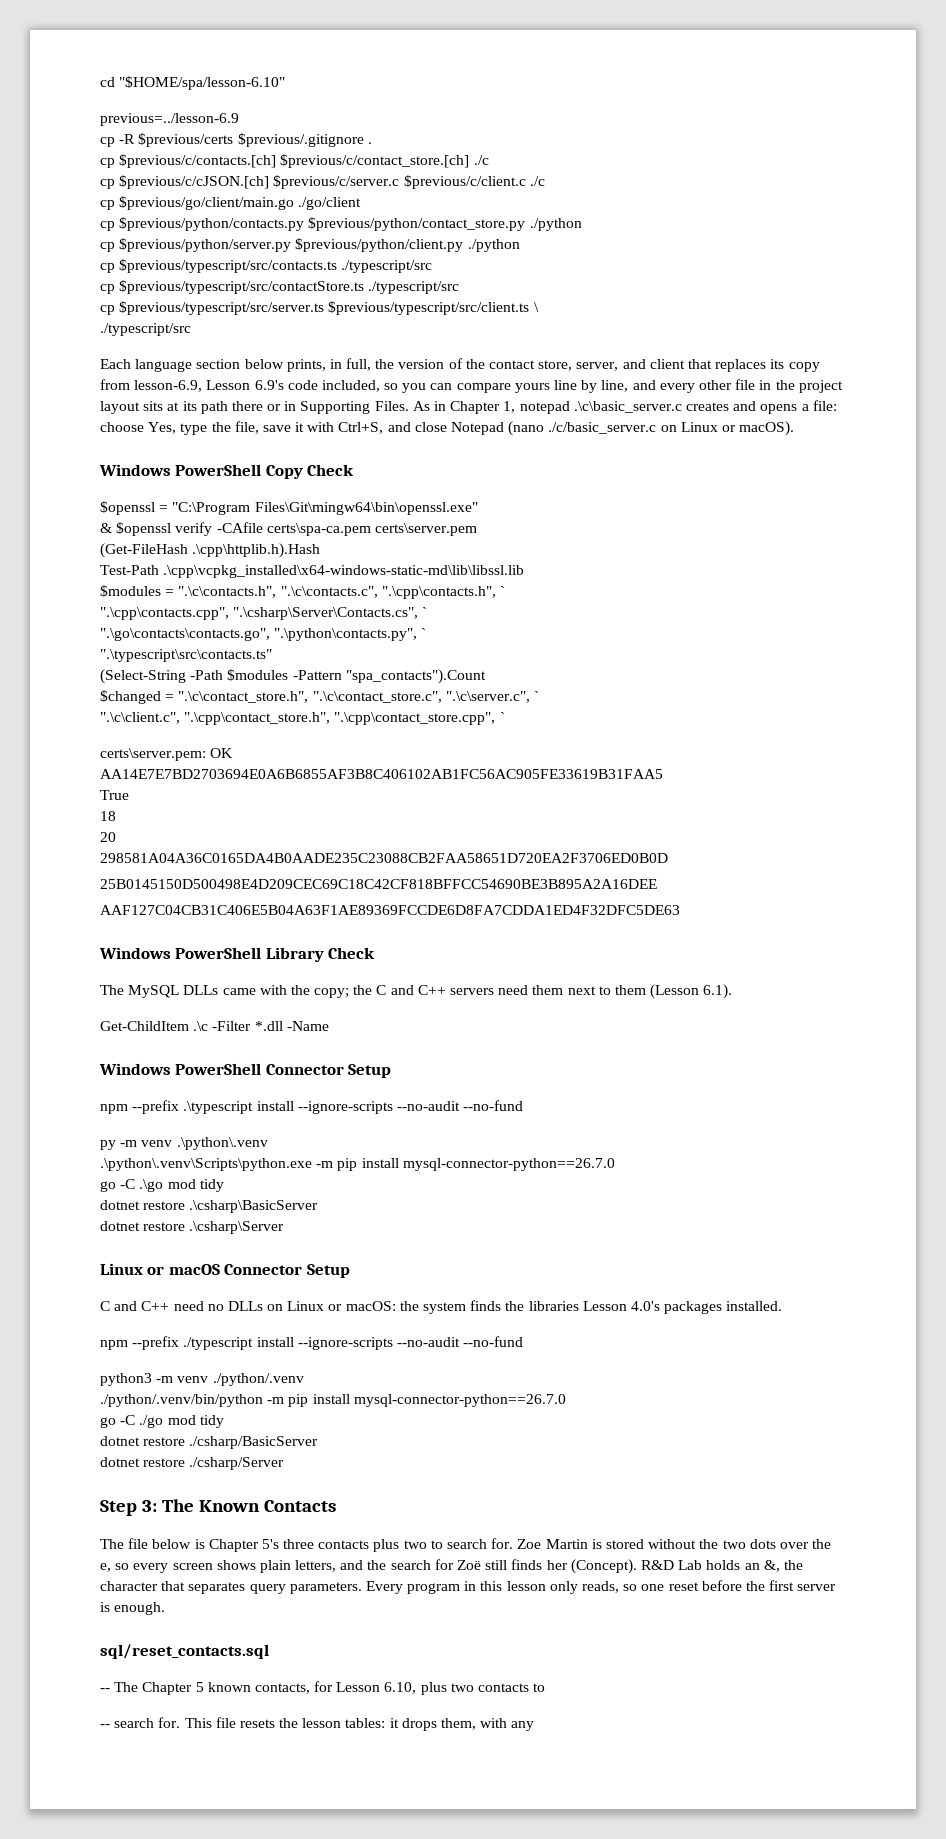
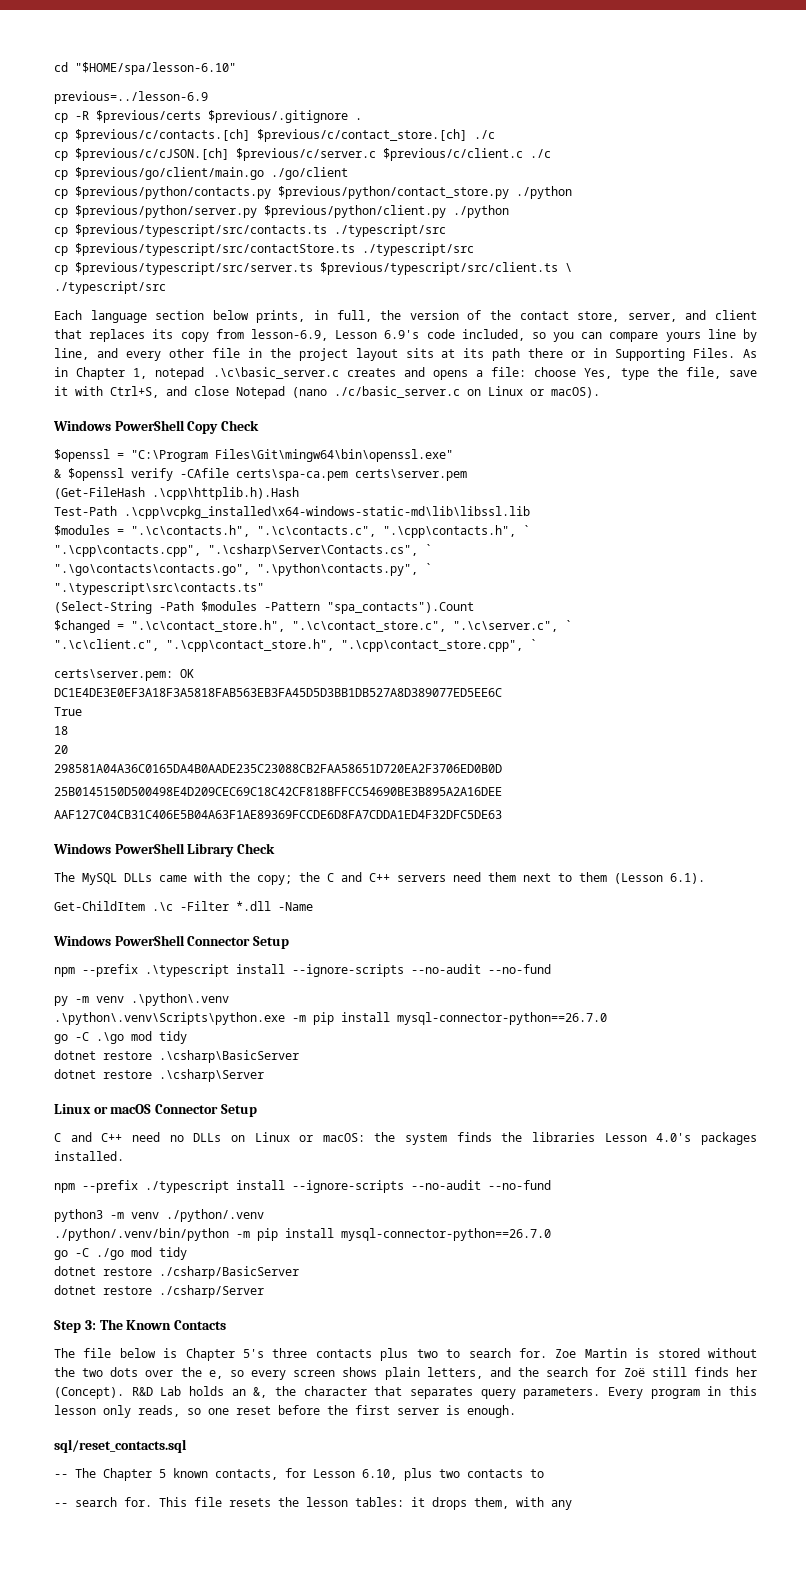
- AA14E7E7BD2703694E0A6B6855AF3B8C406102AB1FC56AC905FE33619B31FAA5
+ DC1E4DE3E0EF3A18F3A5818FAB563EB3FA45D5D3BB1DB527A8D389077ED5EE6C

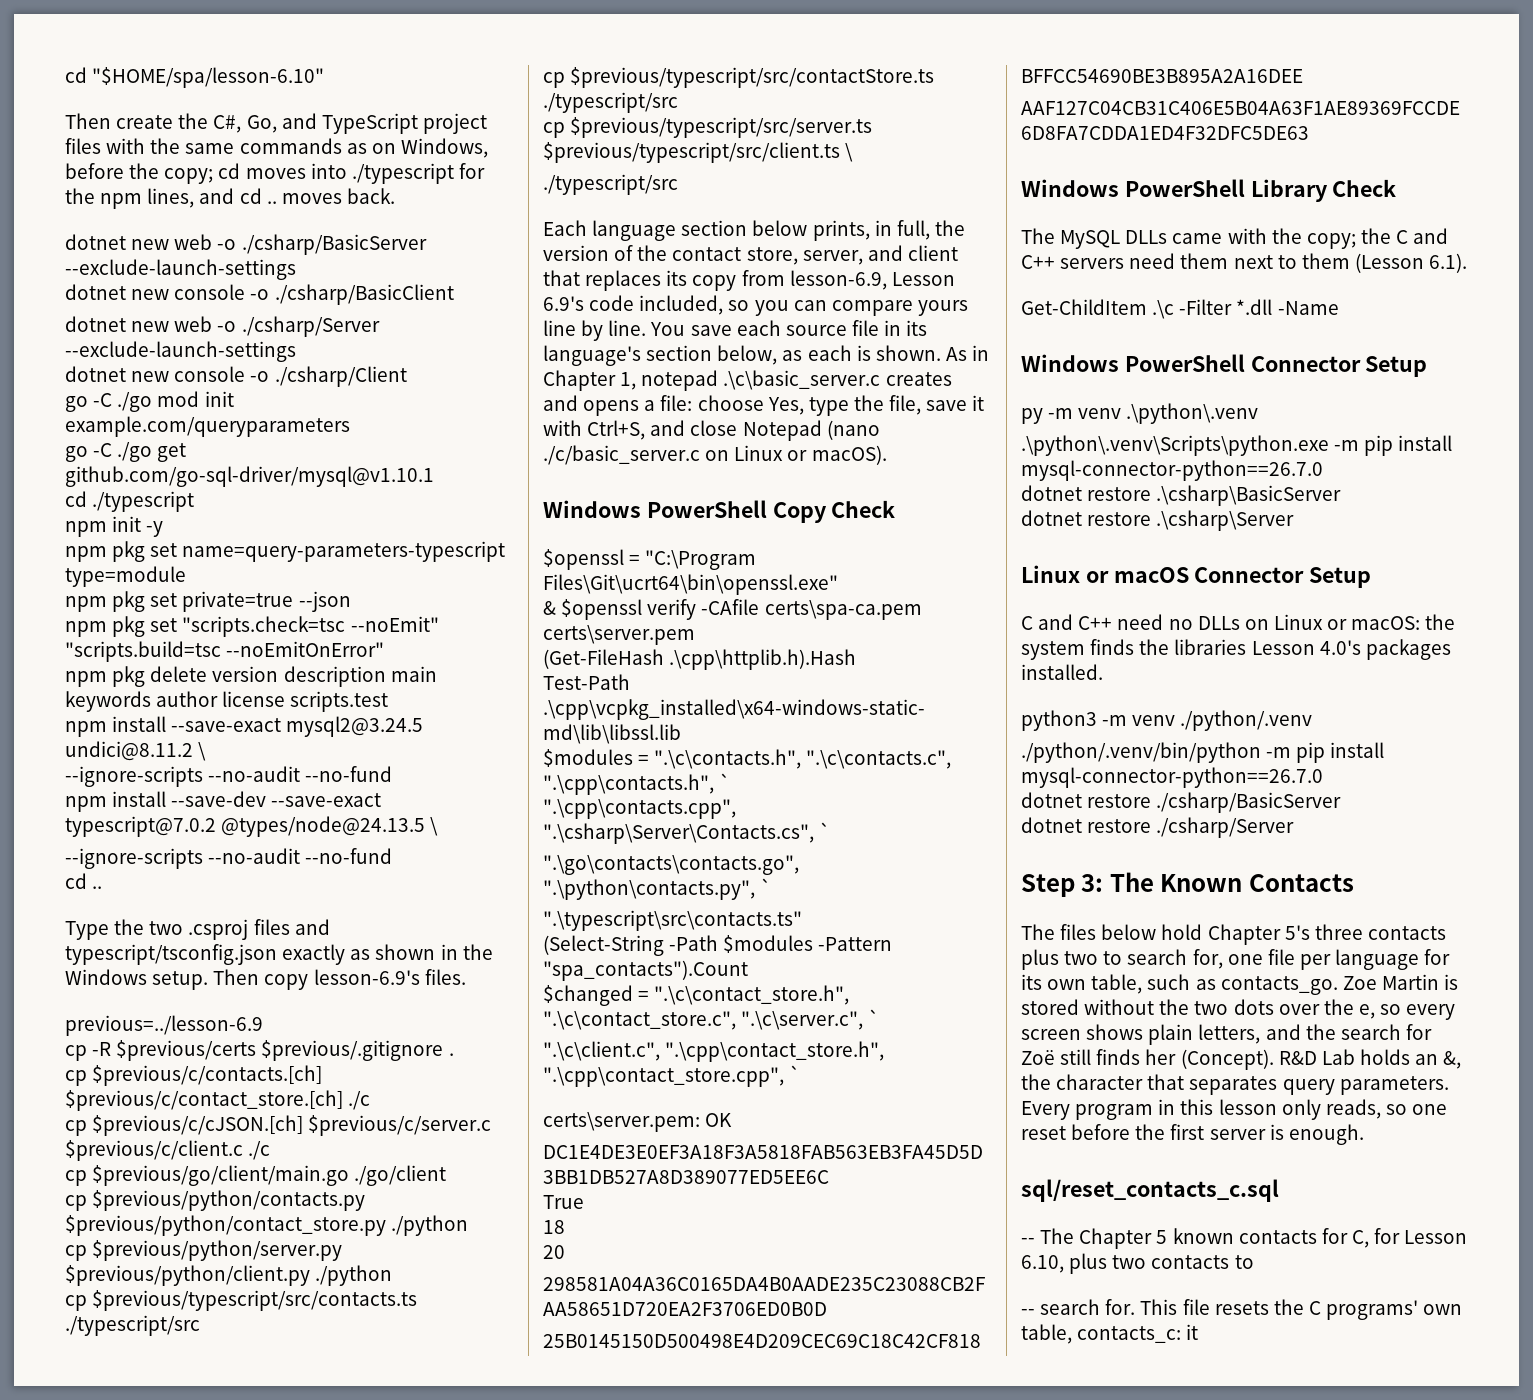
+ Then create the C#, Go, and TypeScript project files with the same commands as on Windows, before the copy; cd moves into ./typescript for the npm lines, and cd .. moves back.
+ dotnet new web -o ./csharp/BasicServer --exclude-launch-settings
+ dotnet new console -o ./csharp/BasicClient
+ dotnet new web -o ./csharp/Server --exclude-launch-settings
+ dotnet new console -o ./csharp/Client
+ go -C ./go mod init example.com/queryparameters
+ go -C ./go get github.com/go-sql-driver/mysql@v1.10.1
+ cd ./typescript
+ npm init -y
+ npm pkg set name=query-parameters-typescript type=module
+ npm pkg set private=true --json
+ npm pkg set "scripts.check=tsc --noEmit" "scripts.build=tsc --noEmitOnError"
+ npm pkg delete version description main keywords author license scripts.test
+ npm install --save-exact mysql2@3.24.5 undici@8.11.2 \
+ --ignore-scripts --no-audit --no-fund
+ npm install --save-dev --save-exact typescript@7.0.2 @types/node@24.13.5 \
+ --ignore-scripts --no-audit --no-fund
+ cd ..
+ Type the two .csproj files and typescript/tsconfig.json exactly as shown in the Windows setup. Then copy lesson-6.9's files.
- Each language section below prints, in full, the version of the contact store, server, and client that replaces its copy from lesson-6.9, Lesson 6.9's code included, so you can compare yours line by line, and every other file in the project layout sits at its path there or in Supporting Files.
+ Each language section below prints, in full, the version of the contact store, server, and client that replaces its copy from lesson-6.9, Lesson 6.9's code included, so you can compare yours line by line. You save each source file in its language's section below, as each is shown.
- $openssl = "C:\Program Files\Git\mingw64\bin\openssl.exe"
+ $openssl = "C:\Program Files\Git\ucrt64\bin\openssl.exe"
- npm --prefix .\typescript install --ignore-scripts --no-audit --no-fund
- go -C .\go mod tidy
- npm --prefix ./typescript install --ignore-scripts --no-audit --no-fund
- go -C ./go mod tidy
- The file below is Chapter 5's three contacts plus two to search for.
+ The files below hold Chapter 5's three contacts plus two to search for, one file per language for its own table, such as contacts_go.
- sql/reset_contacts.sql
+ sql/reset_contacts_c.sql
- -- The Chapter 5 known contacts, for Lesson 6.10, plus two contacts to
+ -- The Chapter 5 known contacts for C, for Lesson 6.10, plus two contacts to
- This file resets the lesson tables: it drops them, with any
+ This file resets the C programs' own table, contacts_c: it

